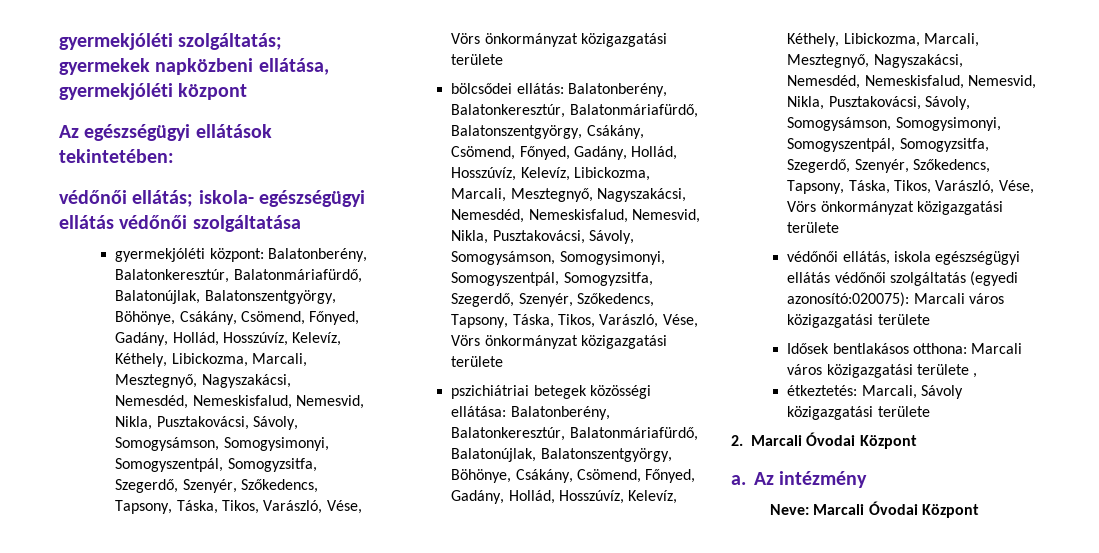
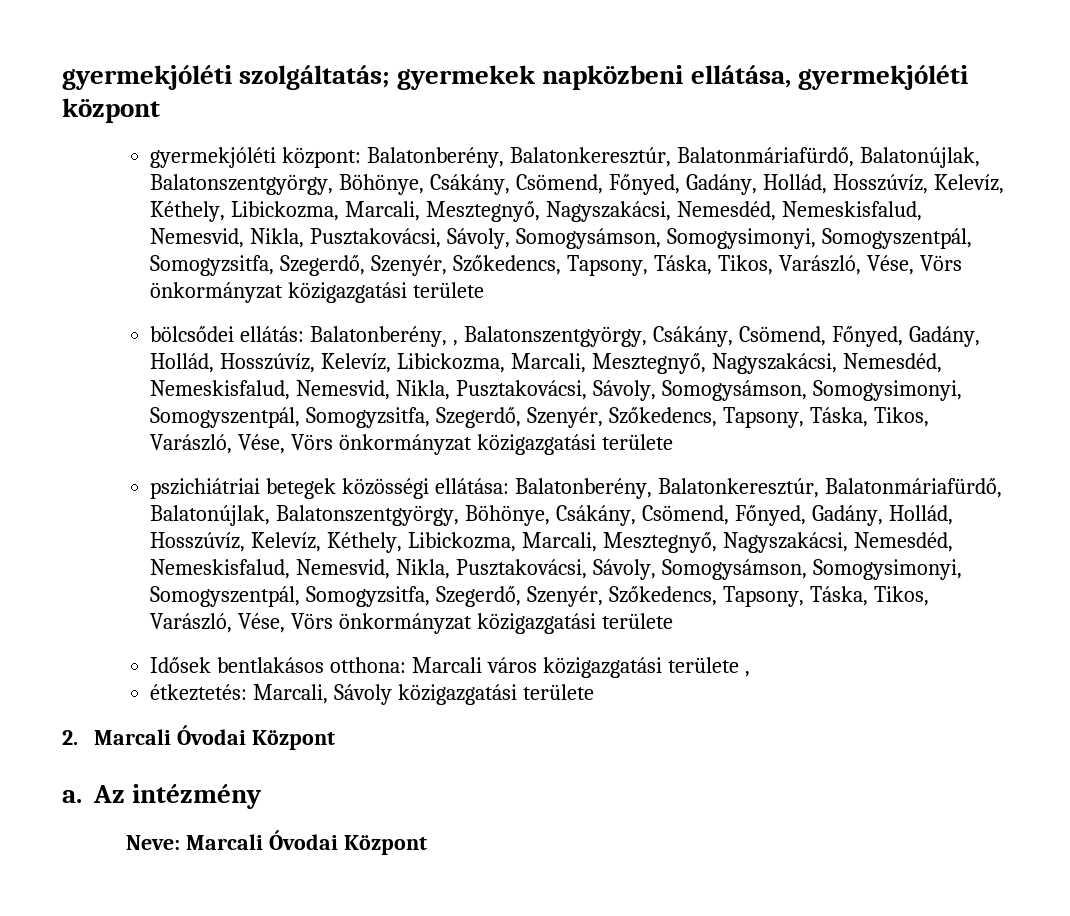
- Az egészségügyi ellátások tekintetében:
- védőnői ellátás; iskola- egészségügyi ellátás védőnői szolgáltatása
- bölcsődei ellátás: Balatonberény, Balatonkeresztúr, Balatonmáriafürdő, Balatonszentgyörgy, Csákány, Csömend, Főnyed, Gadány, Hollád, Hosszúvíz, Kelevíz, Libickozma, Marcali, Mesztegnyő, Nagyszakácsi, Nemesdéd, Nemeskisfalud, Nemesvid, Nikla, Pusztakovácsi, Sávoly, Somogysámson, Somogysimonyi, Somogyszentpál, Somogyzsitfa, Szegerdő, Szenyér, Szőkedencs, Tapsony, Táska, Tikos, Varászló, Vése, Vörs önkormányzat közigazgatási területe
+ bölcsődei ellátás: Balatonberény, , Balatonszentgyörgy, Csákány, Csömend, Főnyed, Gadány, Hollád, Hosszúvíz, Kelevíz, Libickozma, Marcali, Mesztegnyő, Nagyszakácsi, Nemesdéd, Nemeskisfalud, Nemesvid, Nikla, Pusztakovácsi, Sávoly, Somogysámson, Somogysimonyi, Somogyszentpál, Somogyzsitfa, Szegerdő, Szenyér, Szőkedencs, Tapsony, Táska, Tikos, Varászló, Vése, Vörs önkormányzat közigazgatási területe
- védőnői ellátás, iskola egészségügyi ellátás védőnői szolgáltatás (egyedi azonosító:020075): Marcali város közigazgatási területe

